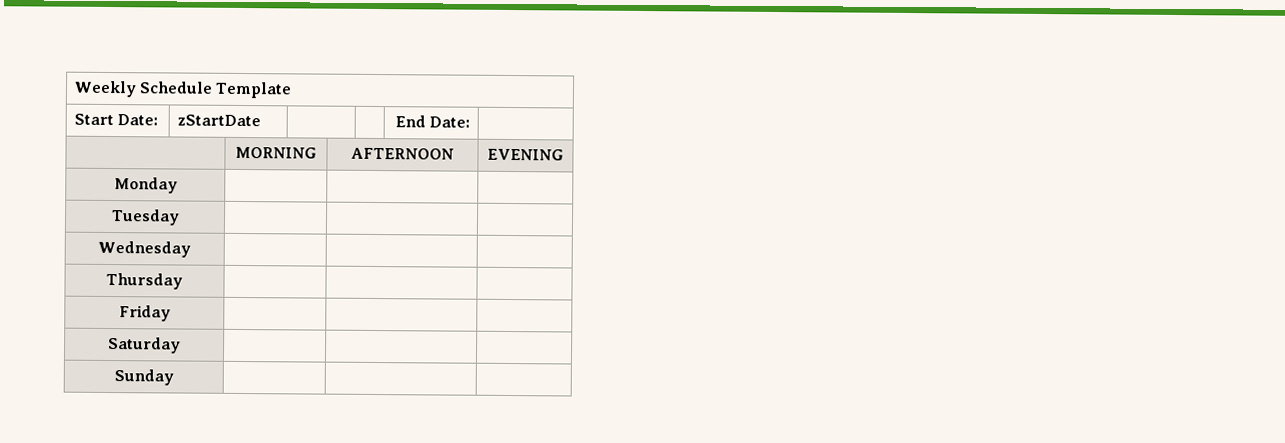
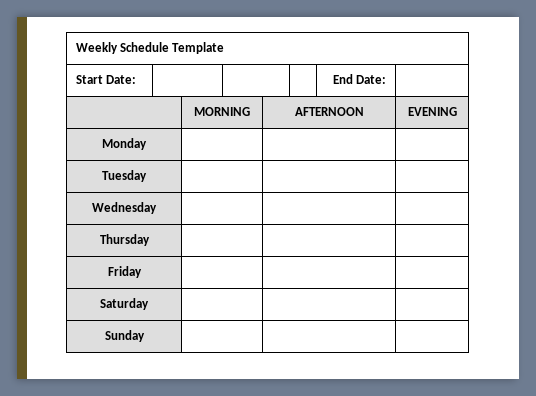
- Start Date: | zStartDate | | | End Date: |
+ Start Date: | | | | End Date: |

